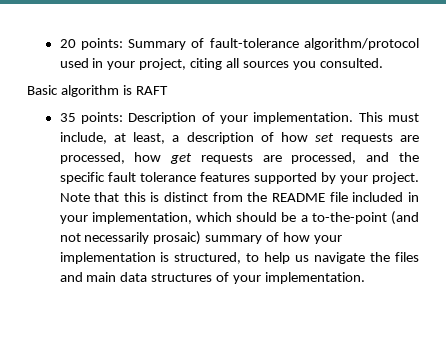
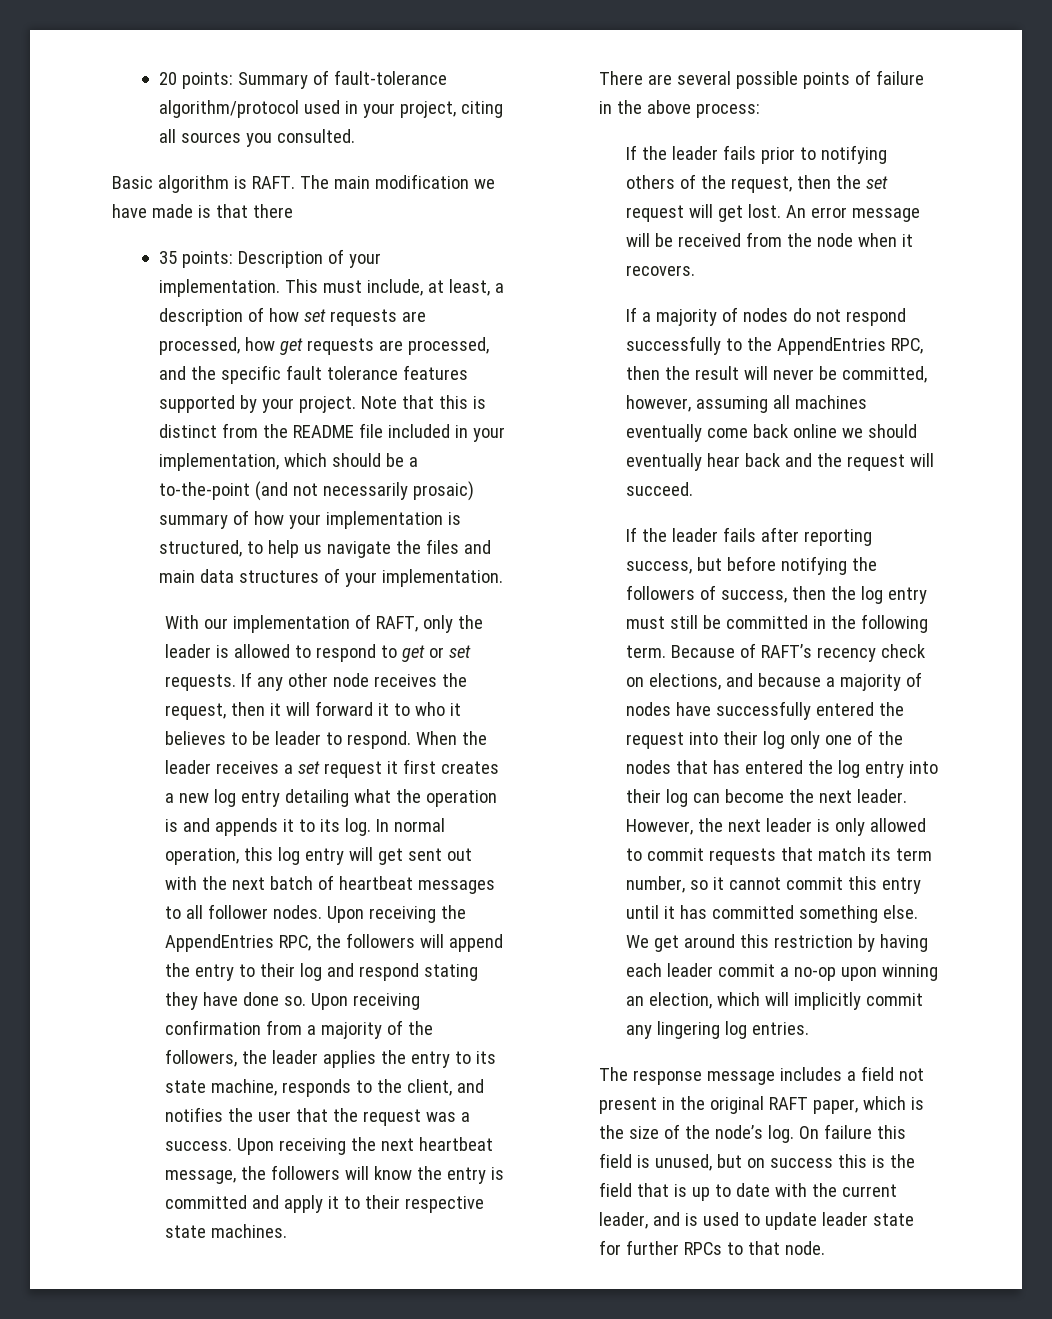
- Basic algorithm is RAFT
+ Basic algorithm is RAFT. The main modification we have made is that there
+ With our implementation of RAFT, only the leader is allowed to respond to get or set requests. If any other node receives the request, then it will forward it to who it believes to be leader to respond. When the leader receives a set request it first creates a new log entry detailing what the operation is and appends it to its log. In normal operation, this log entry will get sent out with the next batch of heartbeat messages to all follower nodes. Upon receiving the AppendEntries RPC, the followers will append the entry to their log and respond stating they have done so. Upon receiving confirmation from a majority of the followers, the leader applies the entry to its state machine, responds to the client, and notifies the user that the request was a success. Upon receiving the next heartbeat message, the followers will know the entry is committed and apply it to their respective state machines.
+ There are several possible points of failure in the above process:
+ If the leader fails prior to notifying others of the request, then the set request will get lost. An error message will be received from the node when it recovers.
+ If a majority of nodes do not respond successfully to the AppendEntries RPC, then the result will never be committed, however, assuming all machines eventually come back online we should eventually hear back and the request will succeed.
+ If the leader fails after reporting success, but before notifying the followers of success, then the log entry must still be committed in the following term. Because of RAFT’s recency check on elections, and because a majority of nodes have successfully entered the request into their log only one of the nodes that has entered the log entry into their log can become the next leader. However, the next leader is only allowed to commit requests that match its term number, so it cannot commit this entry until it has committed something else. We get around this restriction by having each leader commit a no-op upon winning an election, which will implicitly commit any lingering log entries.
+ The response message includes a field not present in the original RAFT paper, which is the size of the node’s log. On failure this field is unused, but on success this is the field that is up to date with the current leader, and is used to update leader state for further RPCs to that node.

